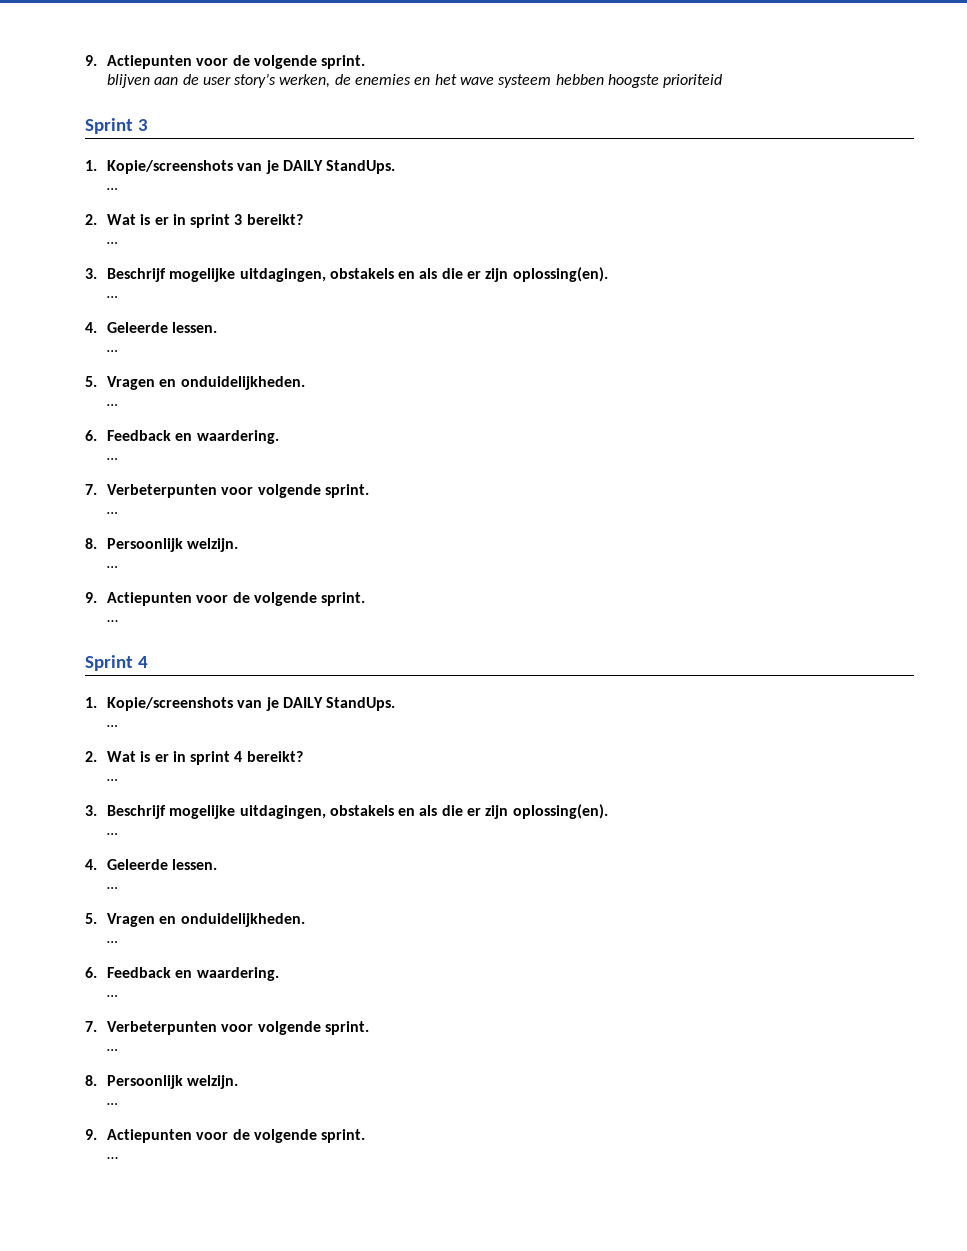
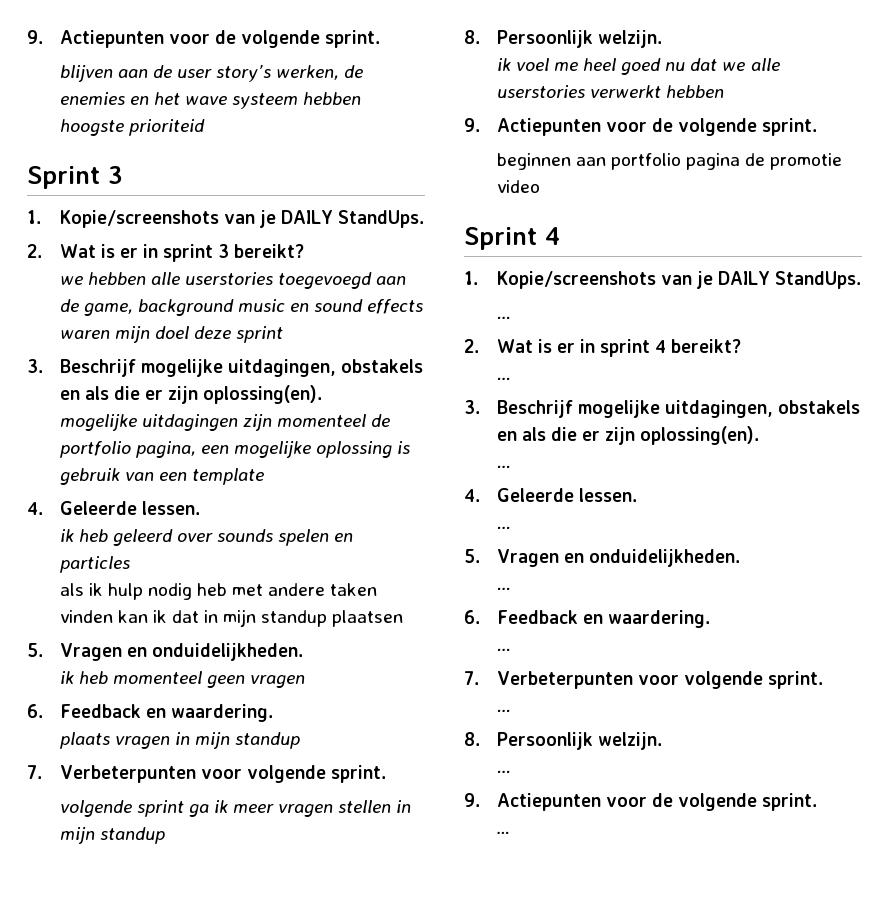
  Sprint 3
  1. Kopie/screenshots van je DAILY StandUps.
- …
  2. Wat is er in sprint 3 bereikt?
- …
+ we hebben alle userstories toegevoegd aan de game, background music en sound effects waren mijn doel deze sprint
  3. Beschrijf mogelijke uitdagingen, obstakels en als die er zijn oplossing(en).
- …
+ mogelijke uitdagingen zijn momenteel de portfolio pagina, een mogelijke oplossing is gebruik van een template
  4. Geleerde lessen.
- …
+ ik heb geleerd over sounds spelen en particles
+ als ik hulp nodig heb met andere taken vinden kan ik dat in mijn standup plaatsen
  5. Vragen en onduidelijkheden.
- …
+ ik heb momenteel geen vragen
  6. Feedback en waardering.
- …
+ plaats vragen in mijn standup
  7. Verbeterpunten voor volgende sprint.
- …
+ volgende sprint ga ik meer vragen stellen in mijn standup
  8. Persoonlijk welzijn.
- …
+ ik voel me heel goed nu dat we alle userstories verwerkt hebben
  9. Actiepunten voor de volgende sprint.
- …
+ beginnen aan portfolio pagina de promotie video

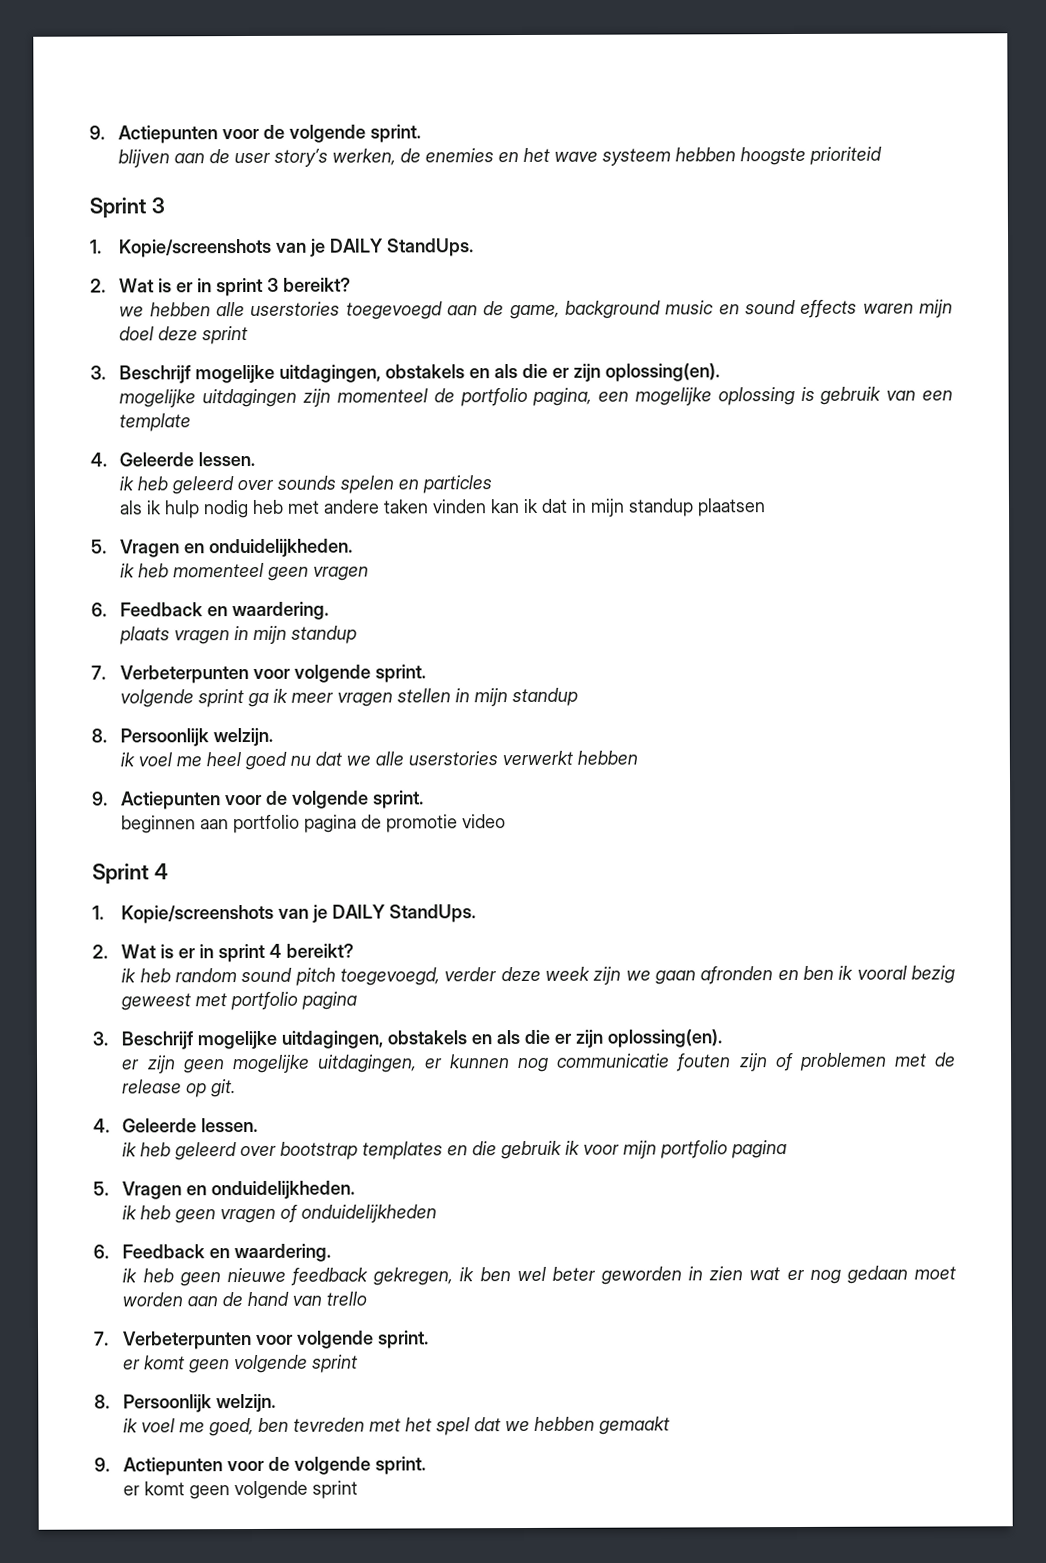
  Sprint 4
  1. Kopie/screenshots van je DAILY StandUps.
- …
  2. Wat is er in sprint 4 bereikt?
- …
+ ik heb random sound pitch toegevoegd, verder deze week zijn we gaan afronden en ben ik vooral bezig geweest met portfolio pagina
  3. Beschrijf mogelijke uitdagingen, obstakels en als die er zijn oplossing(en).
- …
+ er zijn geen mogelijke uitdagingen, er kunnen nog communicatie fouten zijn of problemen met de release op git.
  4. Geleerde lessen.
- …
+ ik heb geleerd over bootstrap templates en die gebruik ik voor mijn portfolio pagina
  5. Vragen en onduidelijkheden.
- …
+ ik heb geen vragen of onduidelijkheden
  6. Feedback en waardering.
- …
+ ik heb geen nieuwe feedback gekregen, ik ben wel beter geworden in zien wat er nog gedaan moet worden aan de hand van trello
  7. Verbeterpunten voor volgende sprint.
- …
+ er komt geen volgende sprint
  8. Persoonlijk welzijn.
- …
+ ik voel me goed, ben tevreden met het spel dat we hebben gemaakt
  9. Actiepunten voor de volgende sprint.
- …
+ er komt geen volgende sprint

